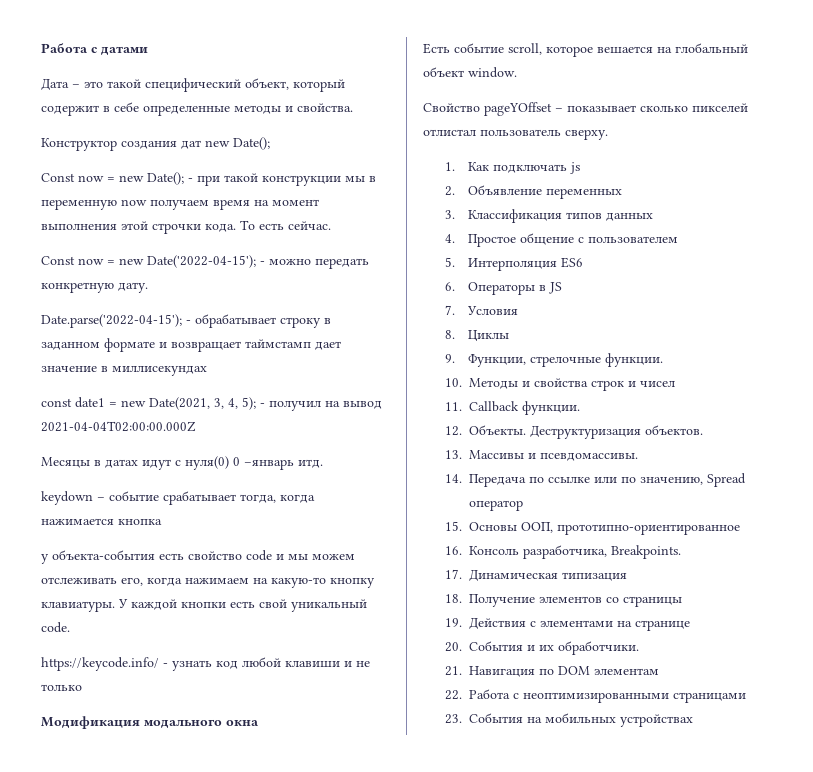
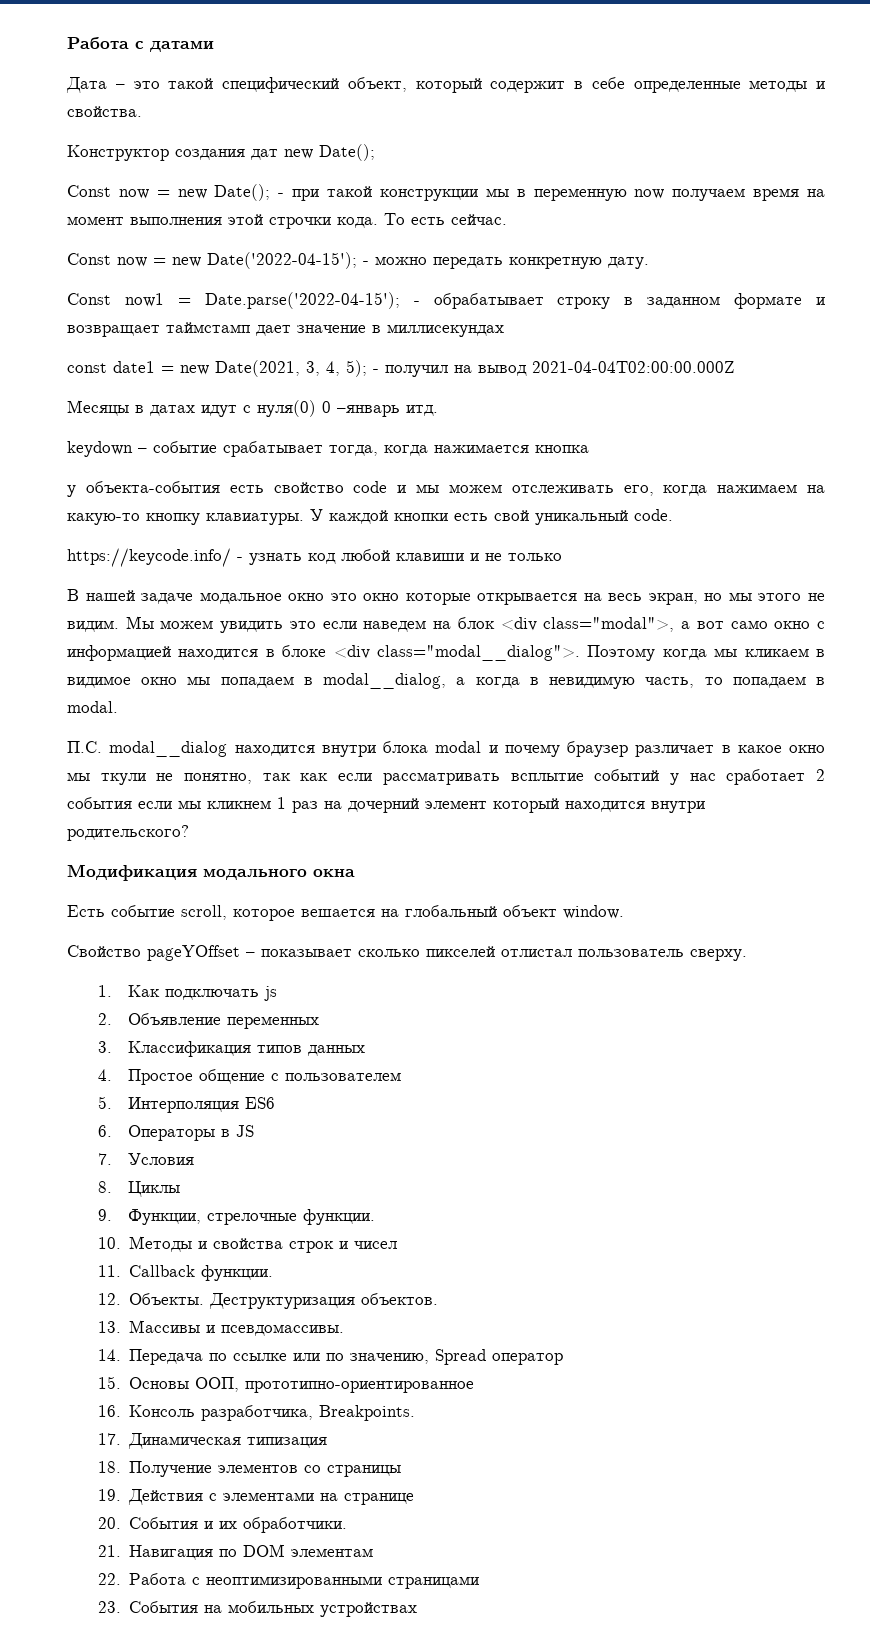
- Date.parse('2022-04-15'); - обрабатывает строку в заданном формате и возвращает таймстамп дает значение в миллисекундах
+ Const now1 = Date.parse('2022-04-15'); - обрабатывает строку в заданном формате и возвращает таймстамп дает значение в миллисекундах
+ В нашей задаче модальное окно это окно которые открывается на весь экран, но мы этого не видим. Мы можем увидить это если наведем на блок <div class="modal">, а вот само окно с информацией находится в блоке <div class="modal__dialog">. Поэтому когда мы кликаем в видимое окно мы попадаем в modal__dialog, а когда в невидимую часть, то попадаем в modal.
+ П.С. modal__dialog находится внутри блока modal и почему браузер различает в какое окно мы ткули не понятно, так как если рассматривать всплытие событий у нас сработает 2 события если мы кликнем 1 раз на дочерний элемент который находится внутри родительского?

